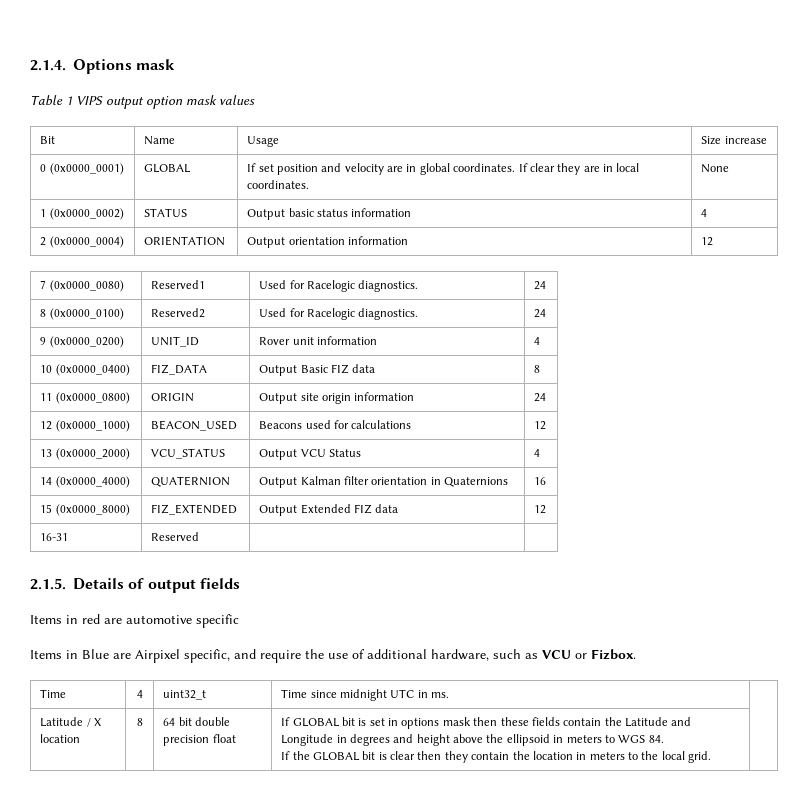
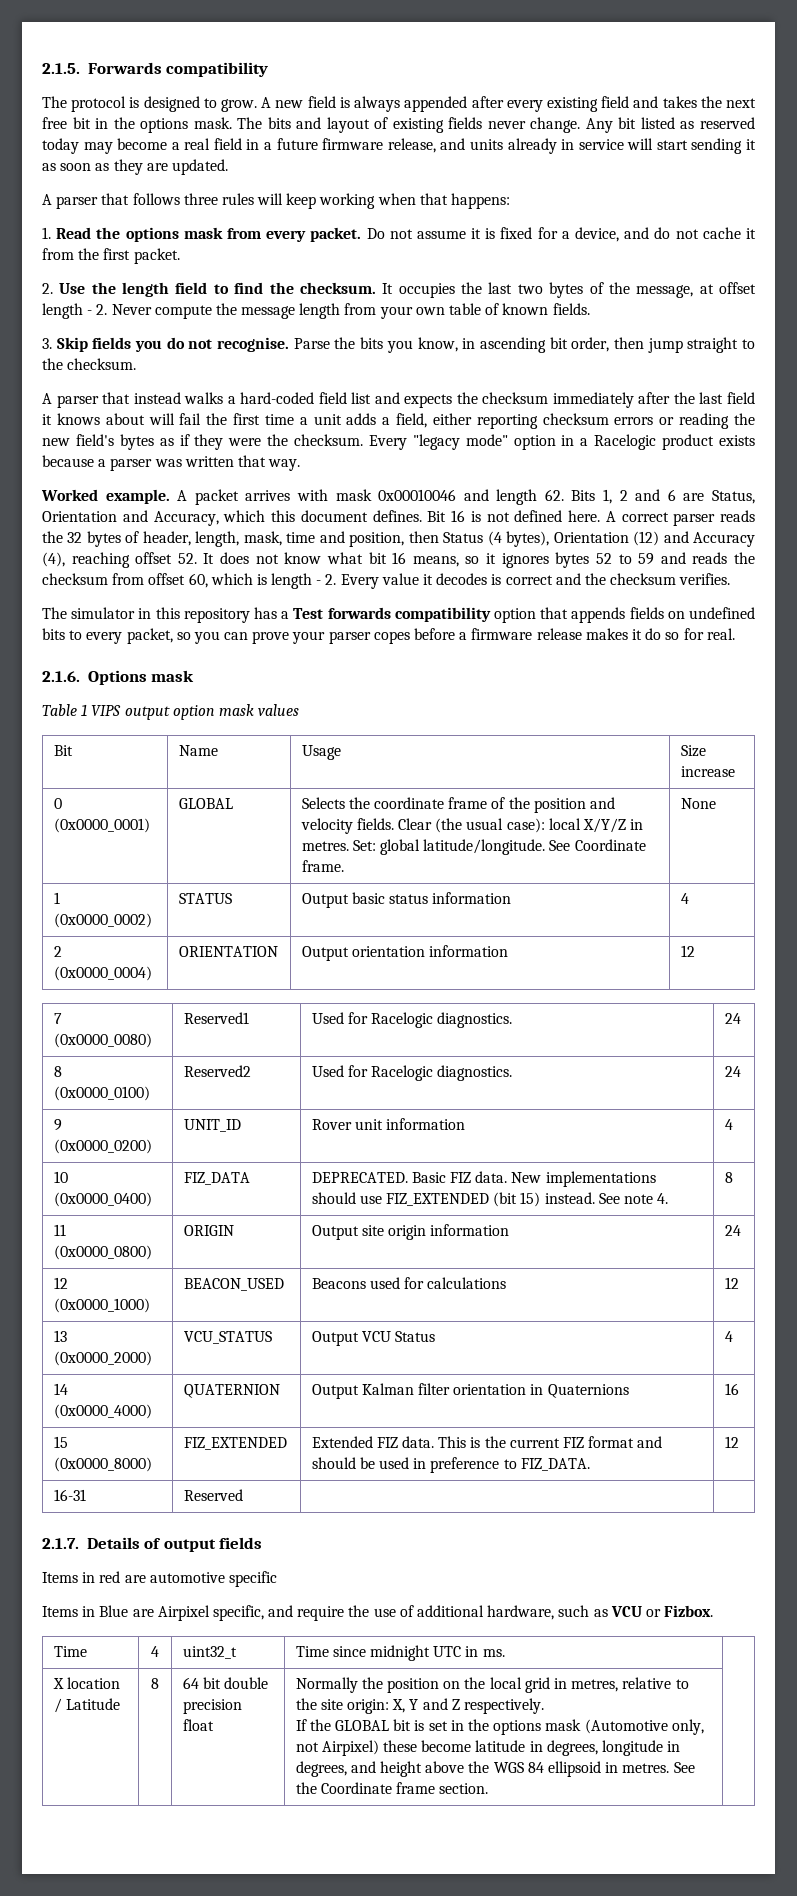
- 2.1.4. Options mask
+ 2.1.5. Forwards compatibility
+ The protocol is designed to grow. A new field is always appended after every existing field and takes the next free bit in the options mask. The bits and layout of existing fields never change. Any bit listed as reserved today may become a real field in a future firmware release, and units already in service will start sending it as soon as they are updated.
+ A parser that follows three rules will keep working when that happens:
+ 1. Read the options mask from every packet. Do not assume it is fixed for a device, and do not cache it from the first packet.
+ 2. Use the length field to find the checksum. It occupies the last two bytes of the message, at offset length - 2. Never compute the message length from your own table of known fields.
+ 3. Skip fields you do not recognise. Parse the bits you know, in ascending bit order, then jump straight to the checksum.
+ A parser that instead walks a hard-coded field list and expects the checksum immediately after the last field it knows about will fail the first time a unit adds a field, either reporting checksum errors or reading the new field's bytes as if they were the checksum. Every "legacy mode" option in a Racelogic product exists because a parser was written that way.
+ Worked example. A packet arrives with mask 0x00010046 and length 62. Bits 1, 2 and 6 are Status, Orientation and Accuracy, which this document defines. Bit 16 is not defined here. A correct parser reads the 32 bytes of header, length, mask, time and position, then Status (4 bytes), Orientation (12) and Accuracy (4), reaching offset 52. It does not know what bit 16 means, so it ignores bytes 52 to 59 and reads the checksum from offset 60, which is length - 2. Every value it decodes is correct and the checksum verifies.
+ The simulator in this repository has a Test forwards compatibility option that appends fields on undefined bits to every packet, so you can prove your parser copes before a firmware release makes it do so for real.
+ 2.1.6. Options mask
- 0 (0x0000_0001) | GLOBAL | If set position and velocity are in global coordinates. If clear they are in local coordinates. | None
+ 0 (0x0000_0001) | GLOBAL | Selects the coordinate frame of the position and velocity fields. Clear (the usual case): local X/Y/Z in metres. Set: global latitude/longitude. See Coordinate frame. | None
- 10 (0x0000_0400) | FIZ_DATA | Output Basic FIZ data | 8
+ 10 (0x0000_0400) | FIZ_DATA | DEPRECATED. Basic FIZ data. New implementations should use FIZ_EXTENDED (bit 15) instead. See note 4. | 8
- 15 (0x0000_8000) | FIZ_EXTENDED | Output Extended FIZ data | 12
+ 15 (0x0000_8000) | FIZ_EXTENDED | Extended FIZ data. This is the current FIZ format and should be used in preference to FIZ_DATA. | 12
- 2.1.5. Details of output fields
+ 2.1.7. Details of output fields
- Latitude / X location
+ X location / Latitude
- If GLOBAL bit is set in options mask then these fields contain the Latitude and Longitude in degrees and height above the ellipsoid in meters to WGS 84.
+ Normally the position on the local grid in metres, relative to the site origin: X, Y and Z respectively.
- If the GLOBAL bit is clear then they contain the location in meters to the local grid.
+ If the GLOBAL bit is set in the options mask (Automotive only, not Airpixel) these become latitude in degrees, longitude in degrees, and height above the WGS 84 ellipsoid in metres. See the Coordinate frame section.

